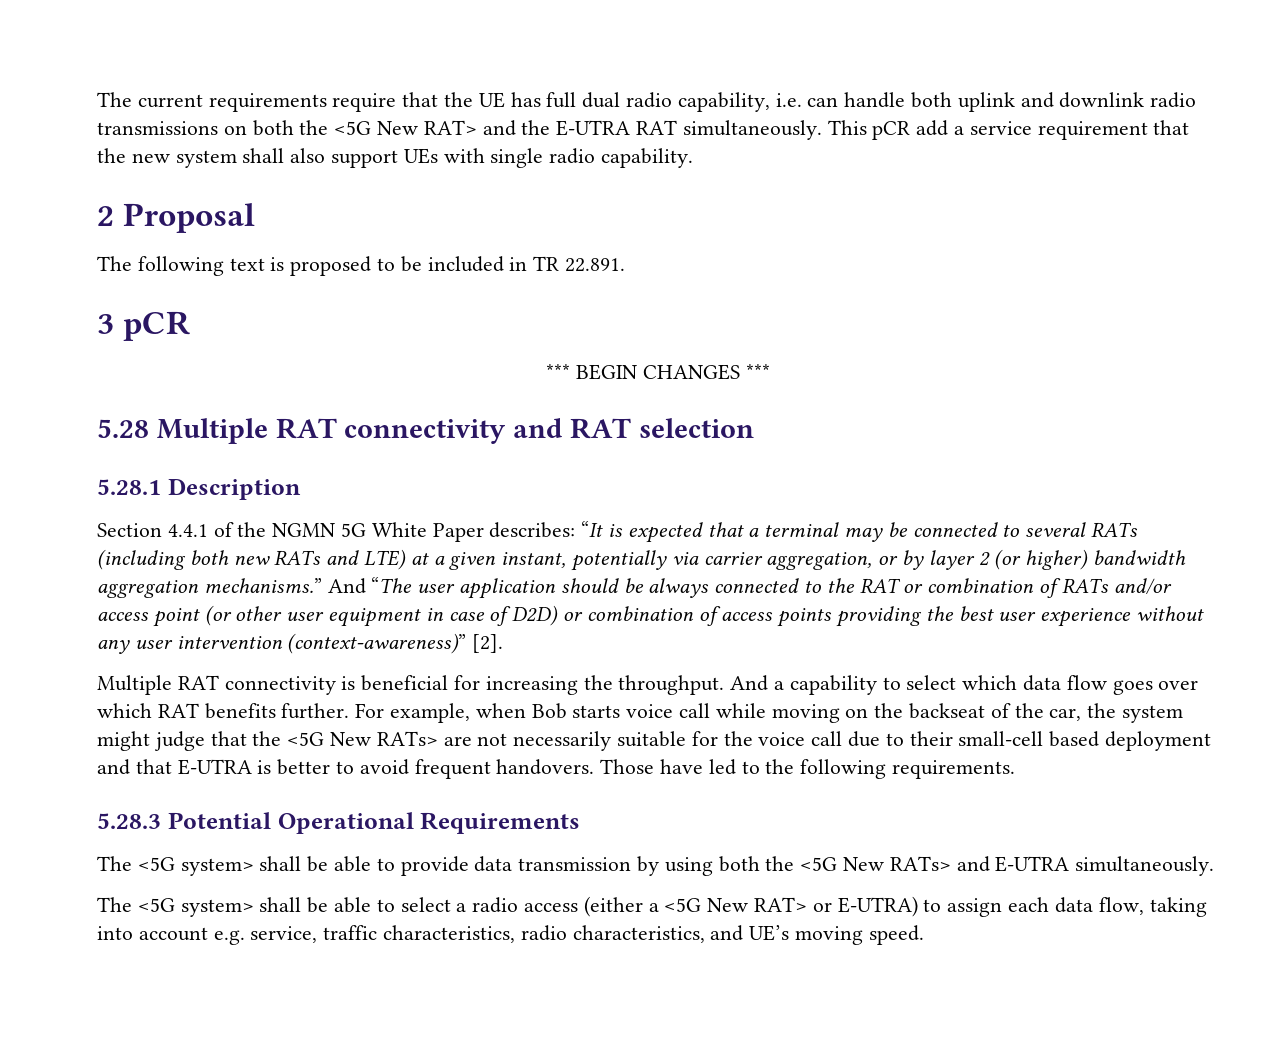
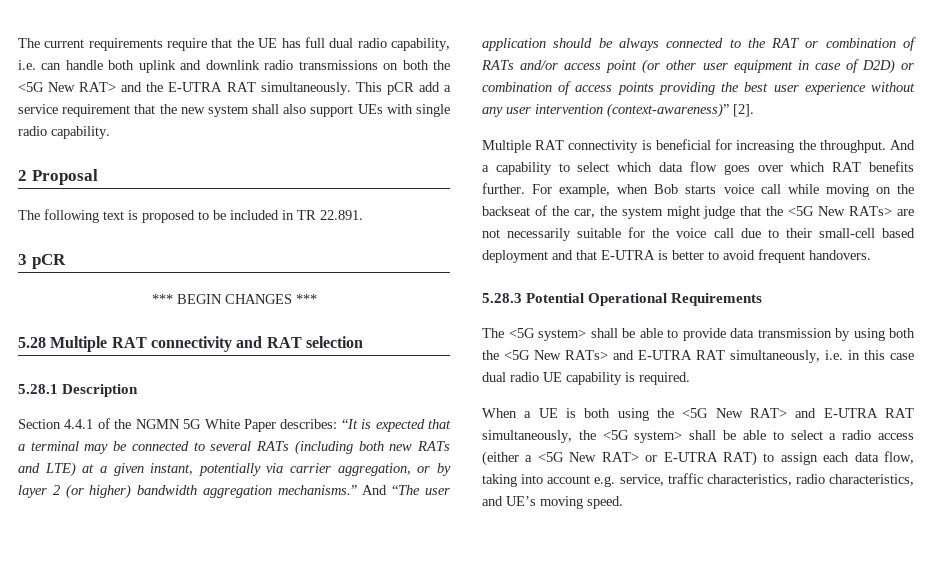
- Those have led to the following requirements.
- The <5G system> shall be able to provide data transmission by using both the <5G New RATs> and E-UTRA simultaneously.
- The <5G system> shall be able to select a radio access (either a <5G New RAT> or E-UTRA) to assign each data flow, taking into account e.g. service, traffic characteristics, radio characteristics, and UE’s moving speed.
+ The <5G system> shall be able to provide data transmission by using both the <5G New RATs> and E-UTRA RAT simultaneously, i.e. in this case dual radio UE capability is required.
+ When a UE is both using the <5G New RAT> and E-UTRA RAT simultaneously, the <5G system> shall be able to select a radio access (either a <5G New RAT> or E-UTRA RAT) to assign each data flow, taking into account e.g. service, traffic characteristics, radio characteristics, and UE’s moving speed.

